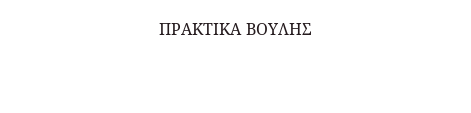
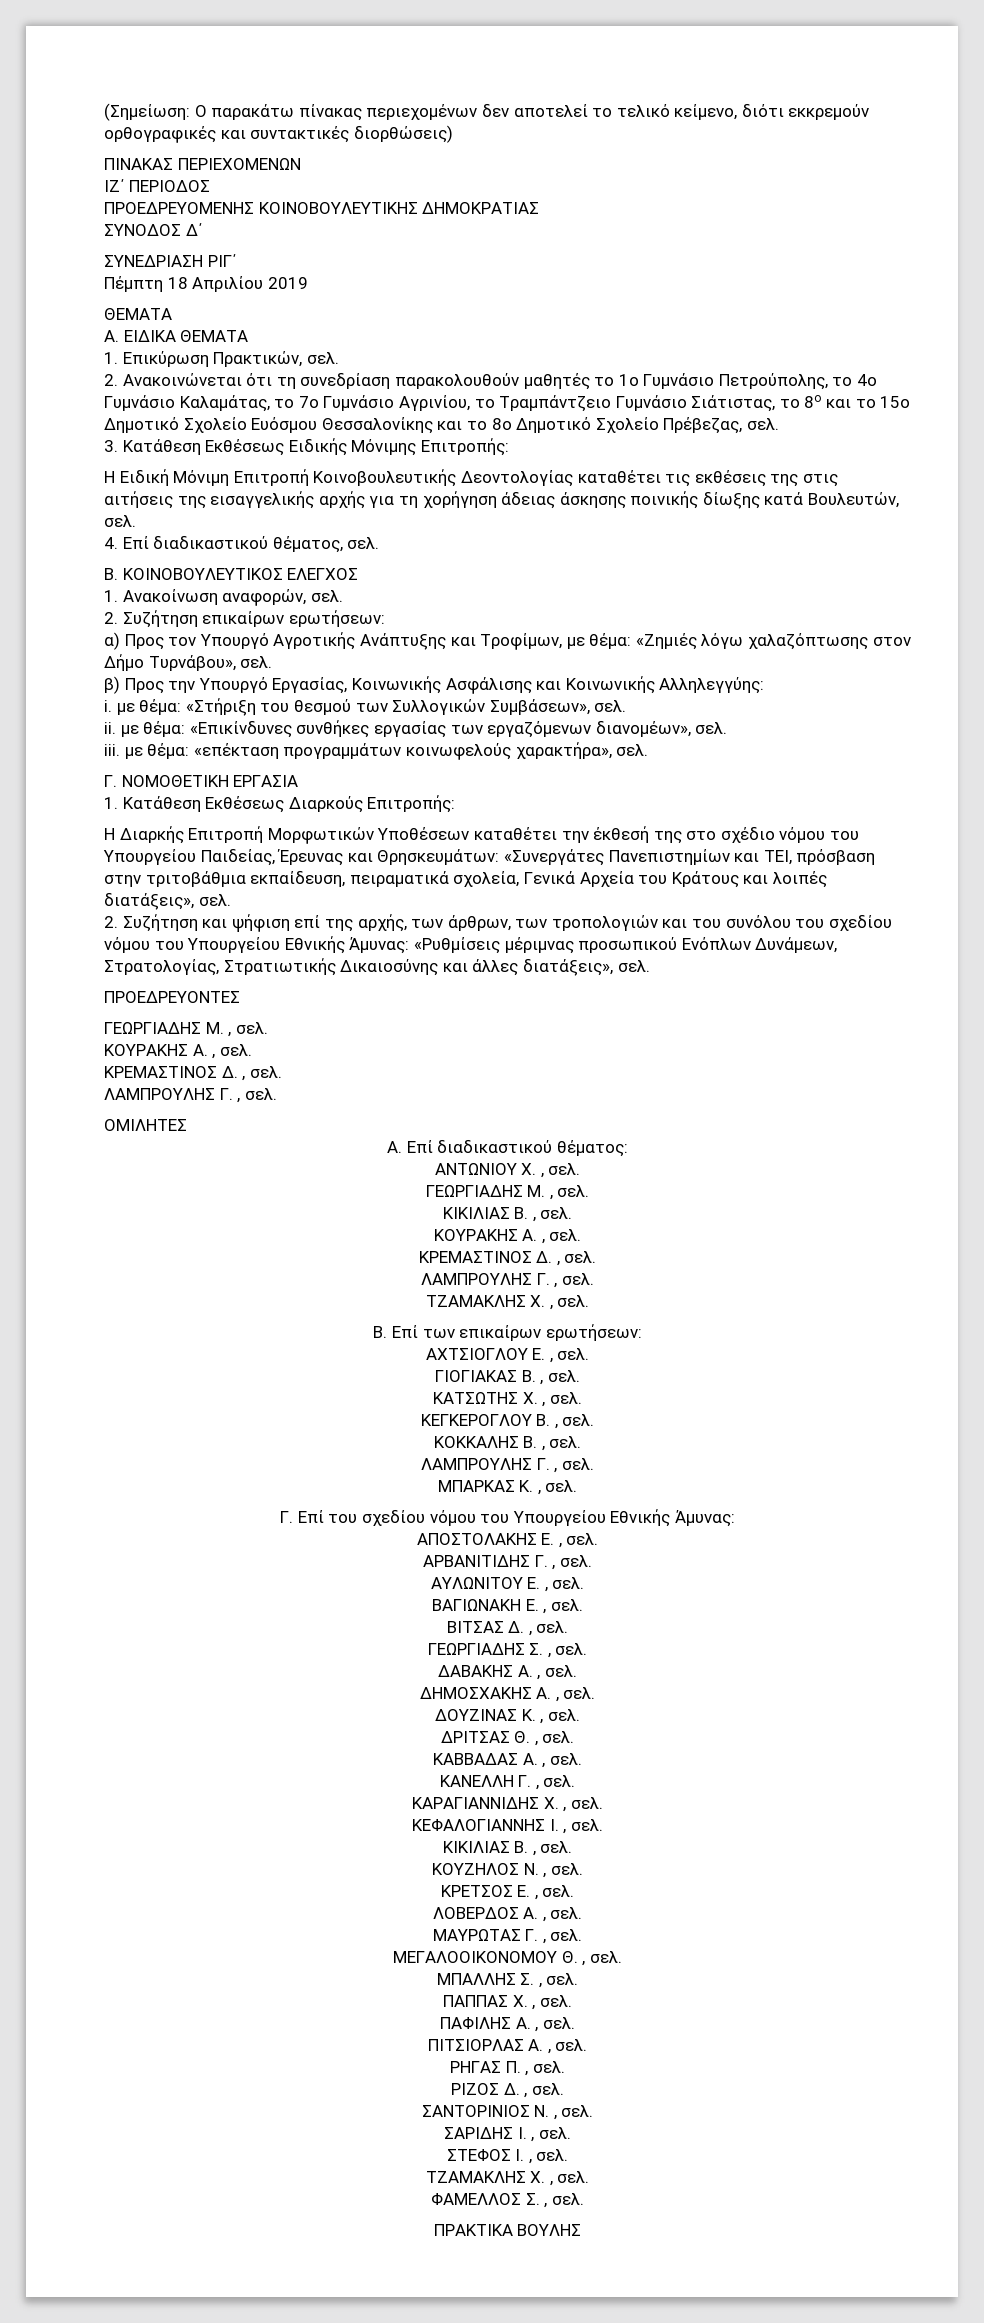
+ (Σημείωση: Ο παρακάτω πίνακας περιεχομένων δεν αποτελεί το τελικό κείμενο, διότι εκκρεμούν ορθογραφικές και συντακτικές διορθώσεις)
+ ΠΙΝΑΚΑΣ ΠΕΡΙΕΧΟΜΕΝΩΝ
+ ΙΖ΄ ΠΕΡΙΟΔΟΣ
+ ΠΡΟΕΔΡΕΥΟΜΕΝΗΣ ΚΟΙΝΟΒΟΥΛΕΥΤΙΚΗΣ ΔΗΜΟΚΡΑΤΙΑΣ
+ ΣΥΝΟΔΟΣ Δ΄
+ ΣΥΝΕΔΡΙΑΣΗ ΡΙΓ΄
+ Πέμπτη 18 Απριλίου 2019
+ ΘΕΜΑΤΑ
+ Α. ΕΙΔΙΚΑ ΘΕΜΑΤΑ
+ 1. Επικύρωση Πρακτικών, σελ.
+ 2. Ανακοινώνεται ότι τη συνεδρίαση παρακολουθούν μαθητές το 1ο Γυμνάσιο Πετρούπολης, το 4ο Γυμνάσιο Καλαμάτας, το 7ο Γυμνάσιο Αγρινίου, το Τραμπάντζειο Γυμνάσιο Σιάτιστας, το 8ο και το 15ο Δημοτικό Σχολείο Ευόσμου Θεσσαλονίκης και το 8ο Δημοτικό Σχολείο Πρέβεζας, σελ.
+ 3. Κατάθεση Εκθέσεως Ειδικής Μόνιμης Επιτροπής:
+ Η Ειδική Μόνιμη Επιτροπή Κοινοβουλευτικής Δεοντολογίας καταθέτει τις εκθέσεις της στις αιτήσεις της εισαγγελικής αρχής για τη χορήγηση άδειας άσκησης ποινικής δίωξης κατά Βουλευτών, σελ.
+ 4. Επί διαδικαστικού θέματος, σελ.
+ Β. ΚΟΙΝΟΒΟΥΛΕΥΤΙΚΟΣ ΕΛΕΓΧΟΣ
+ 1. Ανακοίνωση αναφορών, σελ.
+ 2. Συζήτηση επικαίρων ερωτήσεων:
+ α) Προς τον Υπουργό Αγροτικής Ανάπτυξης και Τροφίμων, με θέμα: «Ζημιές λόγω χαλαζόπτωσης στον Δήμο Τυρνάβου», σελ.
+ β) Προς την Υπουργό Εργασίας, Κοινωνικής Ασφάλισης και Κοινωνικής Αλληλεγγύης:
+ i. με θέμα: «Στήριξη του θεσμού των Συλλογικών Συμβάσεων», σελ.
+ ii. με θέμα: «Επικίνδυνες συνθήκες εργασίας των εργαζόμενων διανομέων», σελ.
+ iii. με θέμα: «επέκταση προγραμμάτων κοινωφελούς χαρακτήρα», σελ.
+ Γ. ΝΟΜΟΘΕΤΙΚΗ ΕΡΓΑΣΙΑ
+ 1. Κατάθεση Εκθέσεως Διαρκούς Επιτροπής:
+ Η Διαρκής Επιτροπή Μορφωτικών Υποθέσεων καταθέτει την έκθεσή της στο σχέδιο νόμου του Υπουργείου Παιδείας, Έρευνας και Θρησκευμάτων: «Συνεργάτες Πανεπιστημίων και ΤΕΙ, πρόσβαση στην τριτοβάθμια εκπαίδευση, πειραματικά σχολεία, Γενικά Αρχεία του Κράτους και λοιπές διατάξεις», σελ.
+ 2. Συζήτηση και ψήφιση επί της αρχής, των άρθρων, των τροπολογιών και του συνόλου του σχεδίου νόμου του Υπουργείου Εθνικής Άμυνας: «Ρυθμίσεις μέριμνας προσωπικού Ενόπλων Δυνάμεων, Στρατολογίας, Στρατιωτικής Δικαιοσύνης και άλλες διατάξεις», σελ.
+ ΠΡΟΕΔΡΕΥΟΝΤΕΣ
+ ΓΕΩΡΓΙΑΔΗΣ Μ. , σελ.
+ ΚΟΥΡΑΚΗΣ Α. , σελ.
+ ΚΡΕΜΑΣΤΙΝΟΣ Δ. , σελ.
+ ΛΑΜΠΡΟΥΛΗΣ Γ. , σελ.
+ ΟΜΙΛΗΤΕΣ
+ Α. Επί διαδικαστικού θέματος:
+ ΑΝΤΩΝΙΟΥ Χ. , σελ.
+ ΓΕΩΡΓΙΑΔΗΣ Μ. , σελ.
+ ΚΙΚΙΛΙΑΣ Β. , σελ.
+ ΚΟΥΡΑΚΗΣ Α. , σελ.
+ ΚΡΕΜΑΣΤΙΝΟΣ Δ. , σελ.
+ ΛΑΜΠΡΟΥΛΗΣ Γ. , σελ.
+ ΤΖΑΜΑΚΛΗΣ Χ. , σελ.
+ Β. Επί των επικαίρων ερωτήσεων:
+ ΑΧΤΣΙΟΓΛΟΥ Ε. , σελ.
+ ΓΙΟΓΙΑΚΑΣ Β. , σελ.
+ ΚΑΤΣΩΤΗΣ Χ. , σελ.
+ ΚΕΓΚΕΡΟΓΛΟΥ Β. , σελ.
+ ΚΟΚΚΑΛΗΣ Β. , σελ.
+ ΛΑΜΠΡΟΥΛΗΣ Γ. , σελ.
+ ΜΠΑΡΚΑΣ Κ. , σελ.
+ Γ. Επί του σχεδίου νόμου του Υπουργείου Εθνικής Άμυνας:
+ ΑΠΟΣΤΟΛΑΚΗΣ Ε. , σελ.
+ ΑΡΒΑΝΙΤΙΔΗΣ Γ. , σελ.
+ ΑΥΛΩΝΙΤΟΥ Ε. , σελ.
+ ΒΑΓΙΩΝΑΚΗ Ε. , σελ.
+ ΒΙΤΣΑΣ Δ. , σελ.
+ ΓΕΩΡΓΙΑΔΗΣ Σ. , σελ.
+ ΔΑΒΑΚΗΣ Α. , σελ.
+ ΔΗΜΟΣΧΑΚΗΣ Α. , σελ.
+ ΔΟΥΖΙΝΑΣ Κ. , σελ.
+ ΔΡΙΤΣΑΣ Θ. , σελ.
+ ΚΑΒΒΑΔΑΣ Α. , σελ.
+ ΚΑΝΕΛΛΗ Γ. , σελ.
+ ΚΑΡΑΓΙΑΝΝΙΔΗΣ Χ. , σελ.
+ ΚΕΦΑΛΟΓΙΑΝΝΗΣ Ι. , σελ.
+ ΚΙΚΙΛΙΑΣ Β. , σελ.
+ ΚΟΥΖΗΛΟΣ Ν. , σελ.
+ ΚΡΕΤΣΟΣ Ε. , σελ.
+ ΛΟΒΕΡΔΟΣ Α. , σελ.
+ ΜΑΥΡΩΤΑΣ Γ. , σελ.
+ ΜΕΓΑΛΟΟΙΚΟΝΟΜΟΥ Θ. , σελ.
+ ΜΠΑΛΛΗΣ Σ. , σελ.
+ ΠΑΠΠΑΣ Χ. , σελ.
+ ΠΑΦΙΛΗΣ Α. , σελ.
+ ΠΙΤΣΙΟΡΛΑΣ Α. , σελ.
+ ΡΗΓΑΣ Π. , σελ.
+ ΡΙΖΟΣ Δ. , σελ.
+ ΣΑΝΤΟΡΙΝΙΟΣ Ν. , σελ.
+ ΣΑΡΙΔΗΣ Ι. , σελ.
+ ΣΤΕΦΟΣ Ι. , σελ.
+ ΤΖΑΜΑΚΛΗΣ Χ. , σελ.
+ ΦΑΜΕΛΛΟΣ Σ. , σελ.

